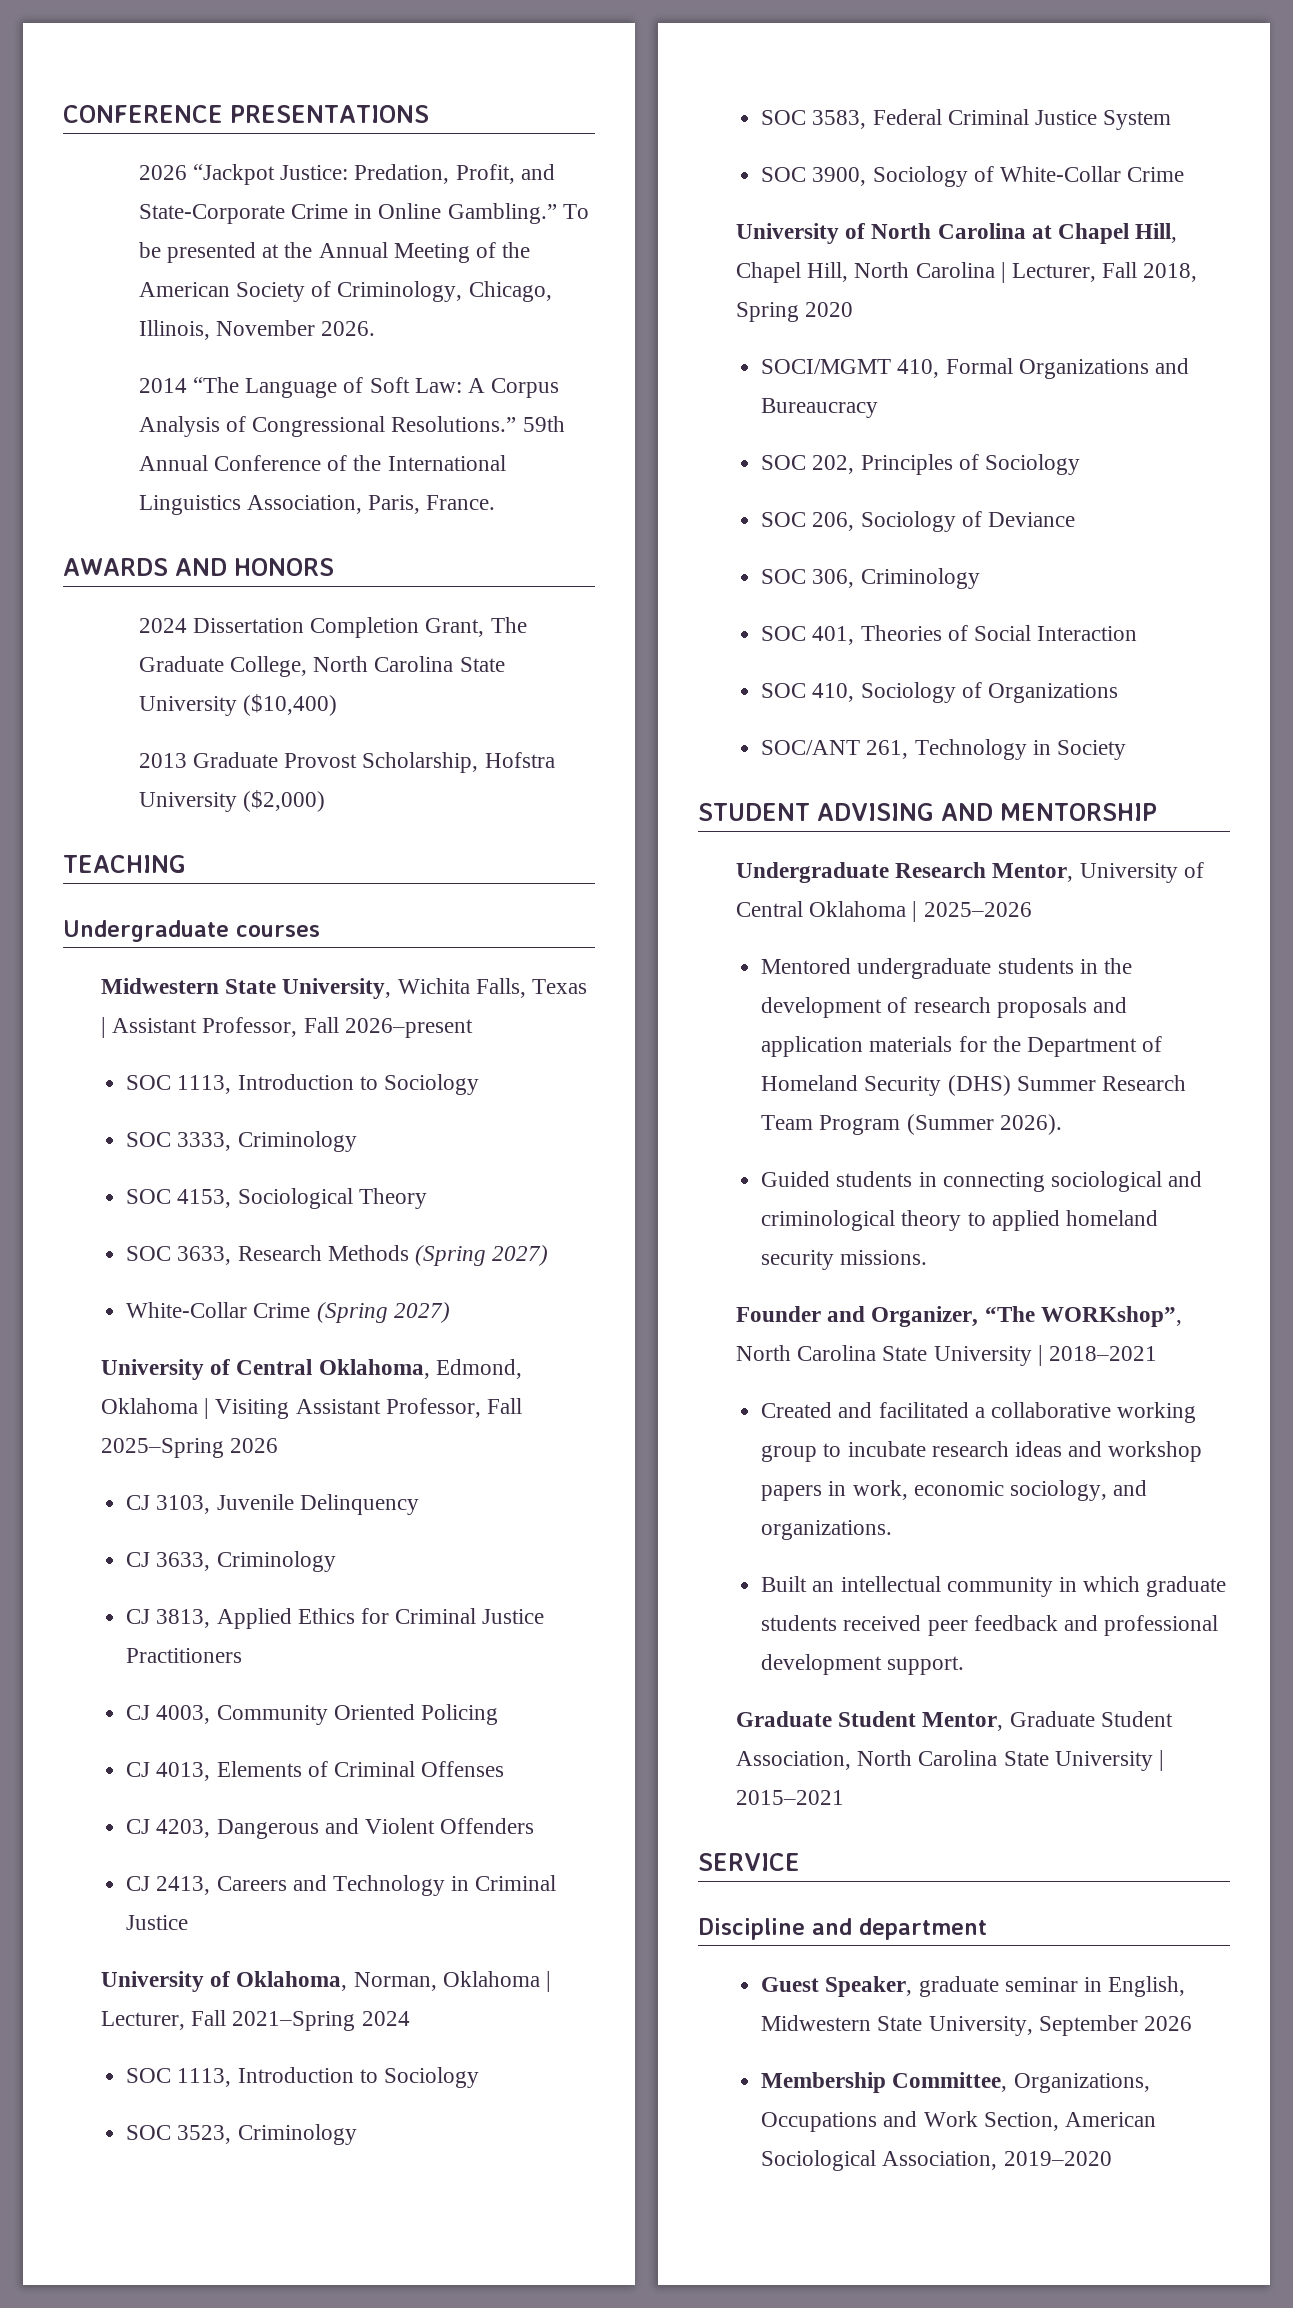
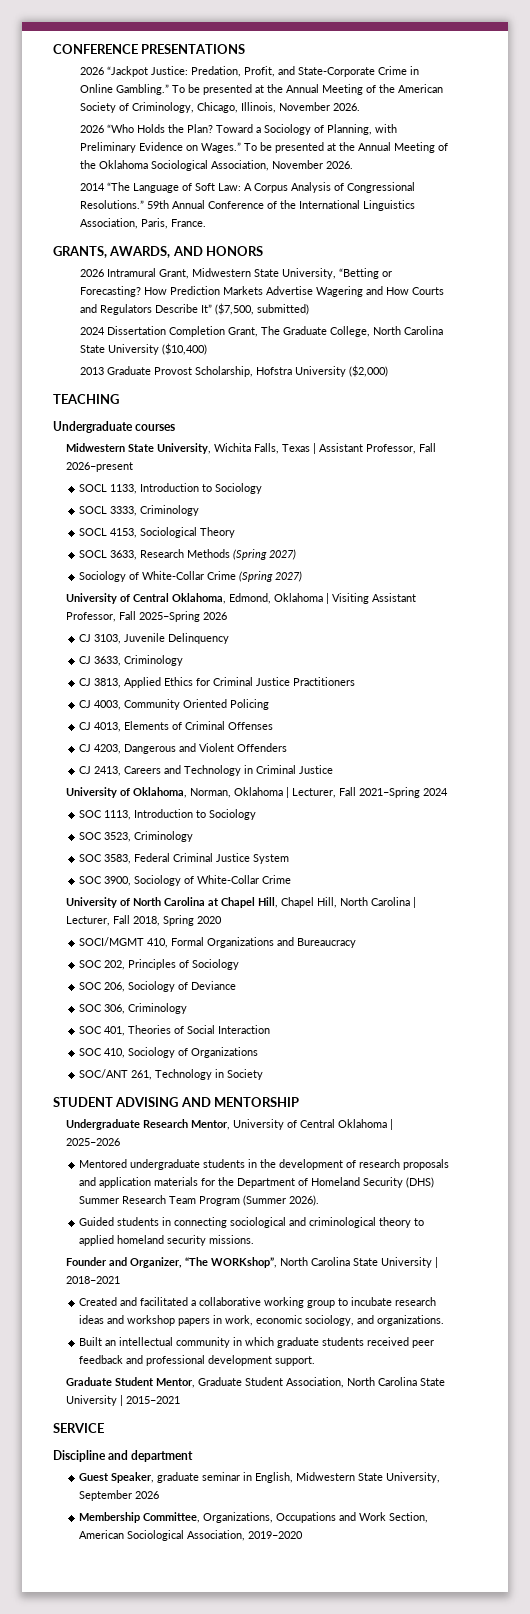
+ 2026 “Who Holds the Plan? Toward a Sociology of Planning, with Preliminary Evidence on Wages.” To be presented at the Annual Meeting of the Oklahoma Sociological Association, November 2026.
- AWARDS AND HONORS
+ GRANTS, AWARDS, AND HONORS
+ 2026 Intramural Grant, Midwestern State University, “Betting or Forecasting? How Prediction Markets Advertise Wagering and How Courts and Regulators Describe It” ($7,500, submitted)
  Midwestern State University, Wichita Falls, Texas | Assistant Professor, Fall 2026–present
- SOC 1113, Introduction to Sociology
- SOC 3333, Criminology
+ SOCL 1133, Introduction to Sociology
+ SOCL 3333, Criminology
- SOC 4153, Sociological Theory
+ SOCL 4153, Sociological Theory
- SOC 3633, Research Methods (Spring 2027)
+ SOCL 3633, Research Methods (Spring 2027)
- White-Collar Crime (Spring 2027)
+ Sociology of White-Collar Crime (Spring 2027)

